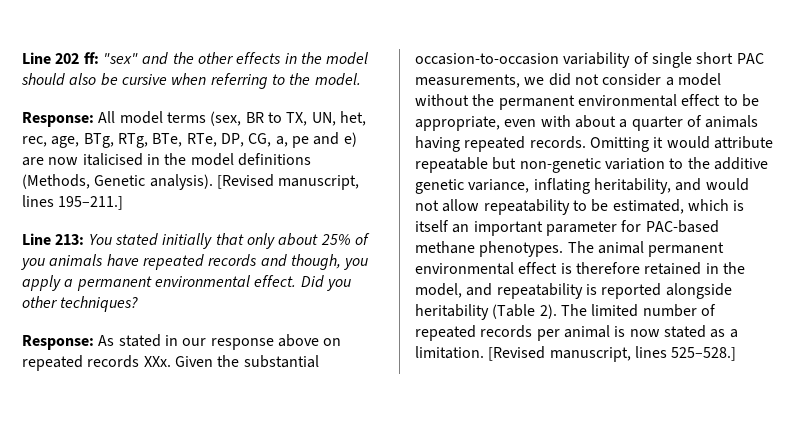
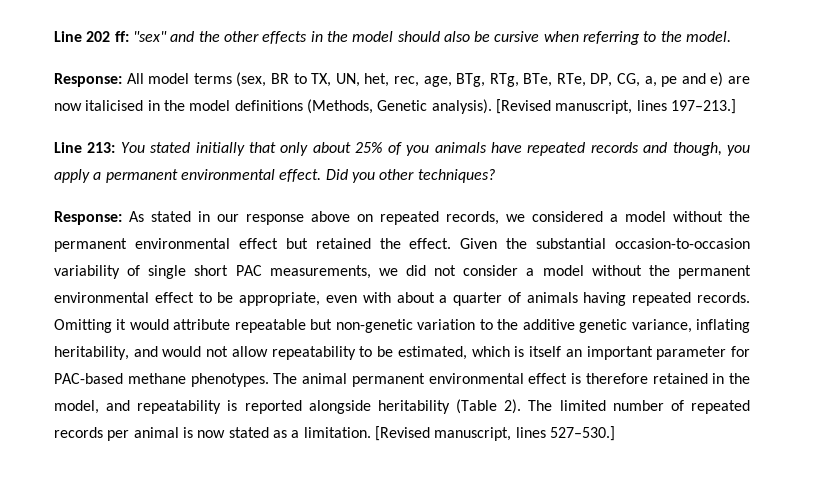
- [Revised manuscript, lines 195–211.]
+ [Revised manuscript, lines 197–213.]
- Response: As stated in our response above on repeated records XXx. Given the substantial occasion-to-occasion variability of single short PAC measurements, we did not consider a model without the permanent environmental effect to be appropriate, even with about a quarter of animals having repeated records.
+ Response: As stated in our response above on repeated records, we considered a model without the permanent environmental effect but retained the effect. Given the substantial occasion-to-occasion variability of single short PAC measurements, we did not consider a model without the permanent environmental effect to be appropriate, even with about a quarter of animals having repeated records.
- [Revised manuscript, lines 525–528.]
+ [Revised manuscript, lines 527–530.]

